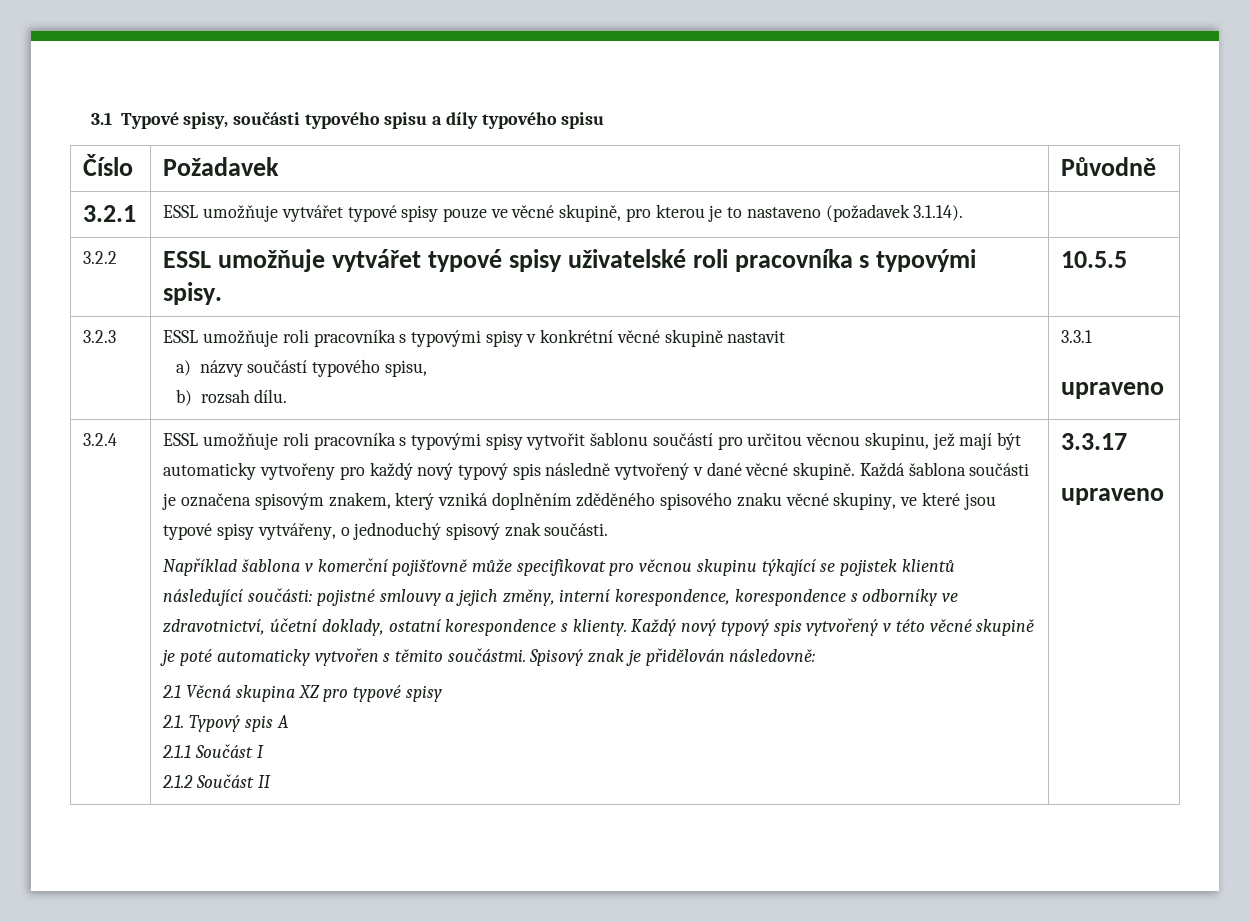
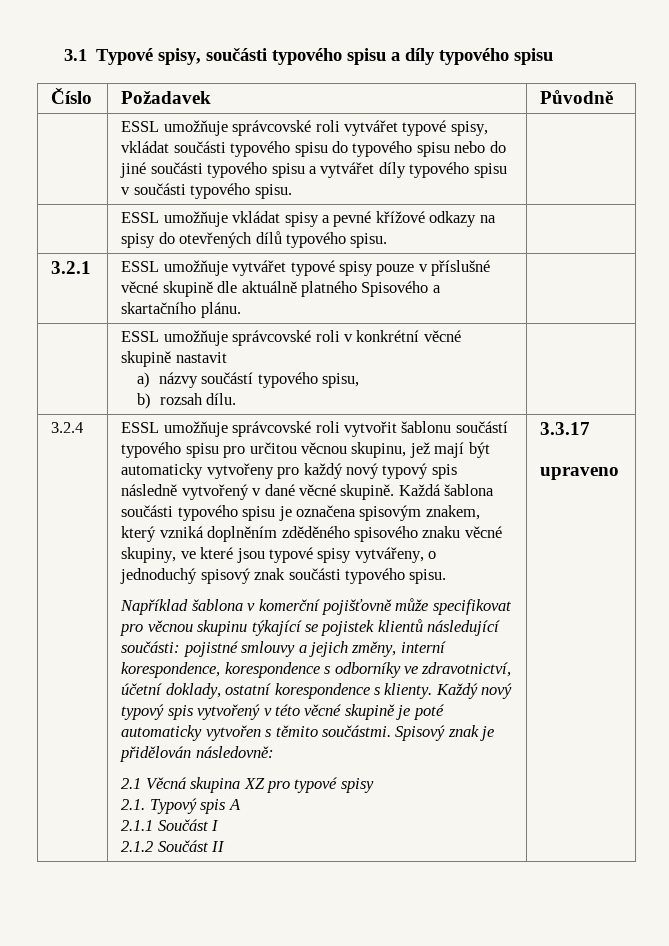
+ | ESSL umožňuje správcovské roli vytvářet typové spisy, vkládat součásti typového spisu do typového spisu nebo do jiné součásti typového spisu a vytvářet díly typového spisu v součásti typového spisu. |
+ | ESSL umožňuje vkládat spisy a pevné křížové odkazy na spisy do otevřených dílů typového spisu. |
- 3.2.1 | ESSL umožňuje vytvářet typové spisy pouze ve věcné skupině, pro kterou je to nastaveno (požadavek 3.1.14). |
- 3.2.2 | ESSL umožňuje vytvářet typové spisy uživatelské roli pracovníka s typovými spisy. | 10.5.5
- 3.2.3 | ESSL umožňuje roli pracovníka s typovými spisy v konkrétní věcné skupině nastavit
+ 3.2.1 | ESSL umožňuje vytvářet typové spisy pouze v příslušné věcné skupině dle aktuálně platného Spisového a skartačního plánu. |
+ | ESSL umožňuje správcovské roli v konkrétní věcné skupině nastavit
  a) názvy součástí typového spisu,
- b) rozsah dílu. | 3.3.1
- upraveno
+ b) rozsah dílu. |
- ESSL umožňuje roli pracovníka s typovými spisy vytvořit šablonu součástí pro určitou věcnou skupinu, jež mají být automaticky vytvořeny pro každý nový typový spis následně vytvořený v dané věcné skupině.
+ ESSL umožňuje správcovské roli vytvořit šablonu součástí typového spisu pro určitou věcnou skupinu, jež mají být automaticky vytvořeny pro každý nový typový spis následně vytvořený v dané věcné skupině.
- Každá šablona součásti je označena spisovým znakem, který vzniká doplněním zděděného spisového znaku věcné skupiny, ve které jsou typové spisy vytvářeny, o jednoduchý spisový znak součásti.
+ Každá šablona součásti typového spisu je označena spisovým znakem, který vzniká doplněním zděděného spisového znaku věcné skupiny, ve které jsou typové spisy vytvářeny, o jednoduchý spisový znak součásti typového spisu.

